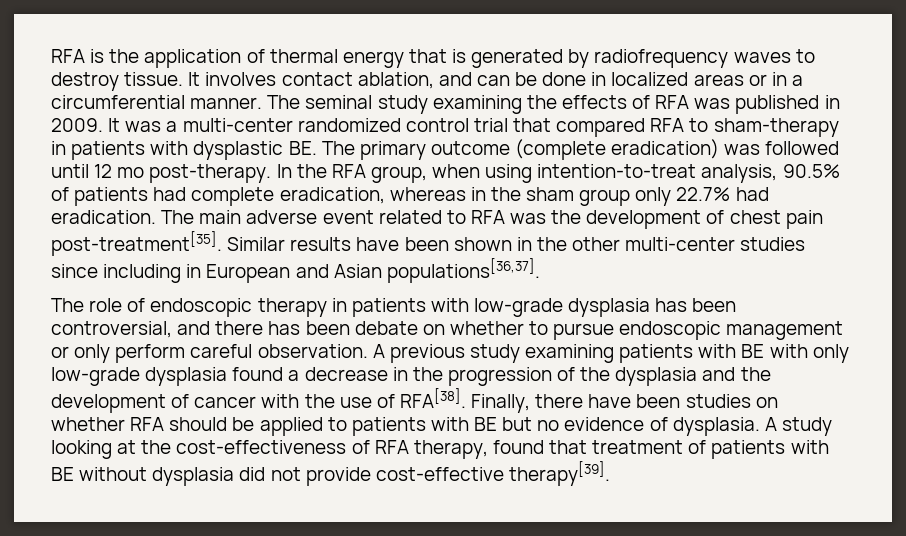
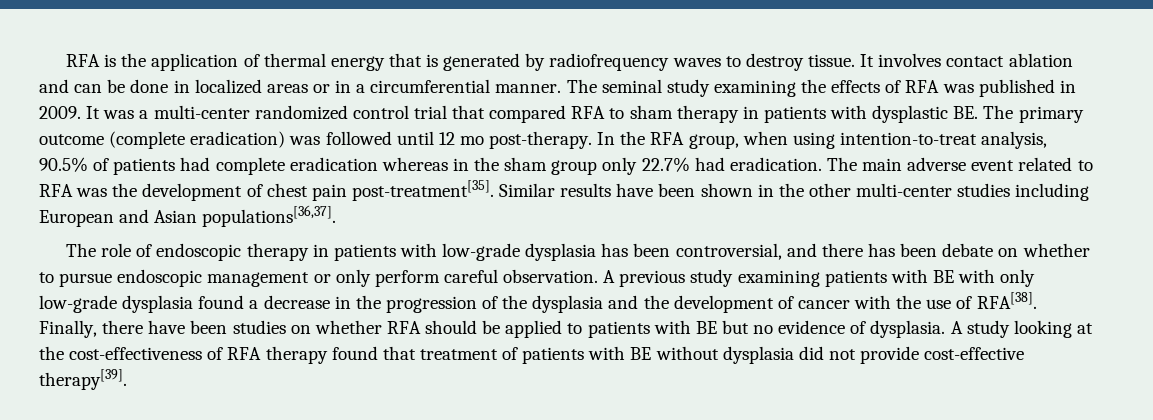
- It involves contact ablation, and can be done in localized areas or in a circumferential manner.
+ It involves contact ablation and can be done in localized areas or in a circumferential manner.
- It was a multi-center randomized control trial that compared RFA to sham-therapy in patients with dysplastic BE. The primary outcome (complete eradication) was followed until 12 mo post-therapy.
+ It was a multi-center randomized control trial that compared RFA to sham therapy in patients with dysplastic BE. The primary outcome (complete eradication) was followed until 12 mo post-therapy.
- In the RFA group, when using intention-to-treat analysis, 90.5% of patients had complete eradication, whereas in the sham group only 22.7% had eradication.
+ In the RFA group, when using intention-to-treat analysis, 90.5% of patients had complete eradication whereas in the sham group only 22.7% had eradication.
- Similar results have been shown in the other multi-center studies since including in European and Asian populations[36,37].
+ Similar results have been shown in the other multi-center studies including European and Asian populations[36,37].
- A study looking at the cost-effectiveness of RFA therapy, found that treatment of patients with BE without dysplasia did not provide cost-effective therapy[39].
+ A study looking at the cost-effectiveness of RFA therapy found that treatment of patients with BE without dysplasia did not provide cost-effective therapy[39].

